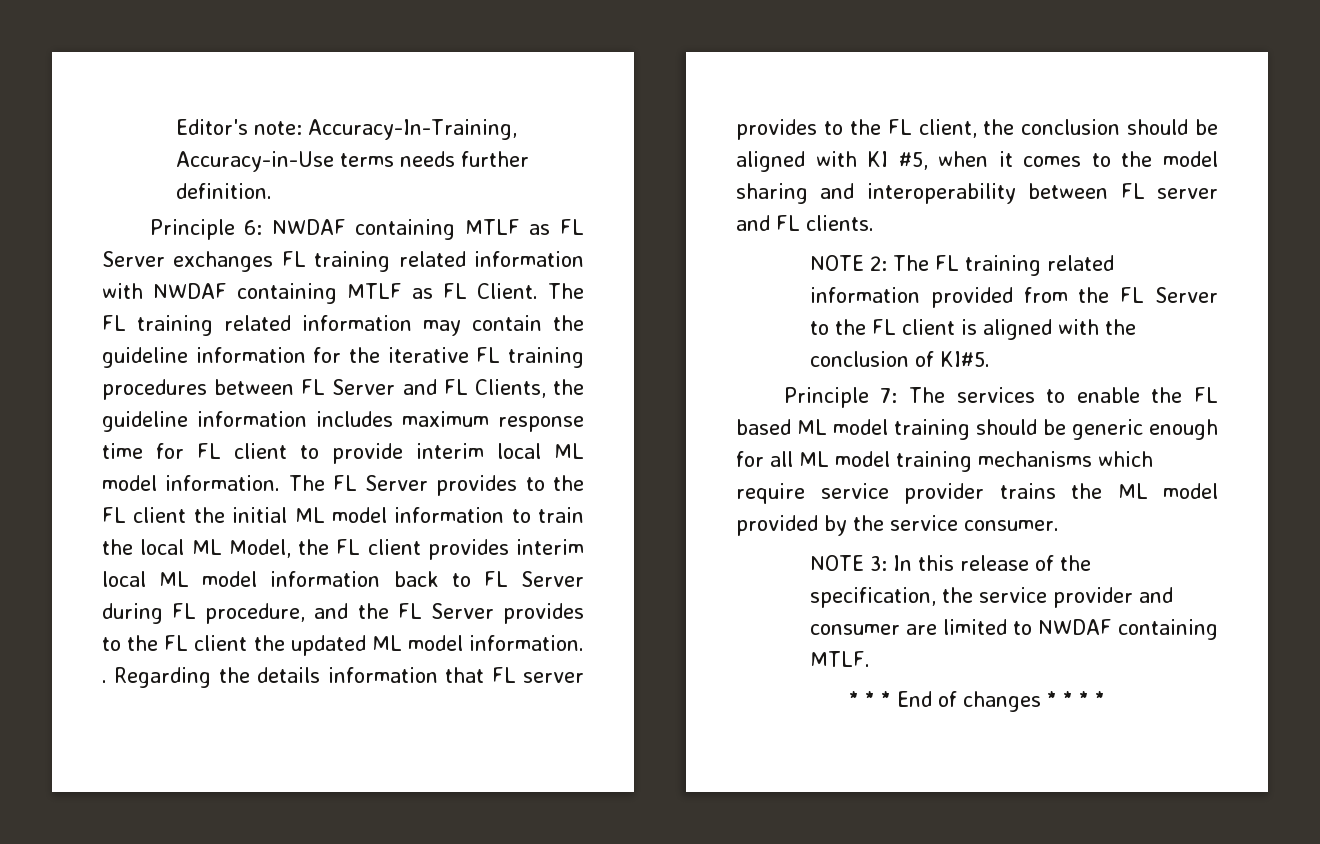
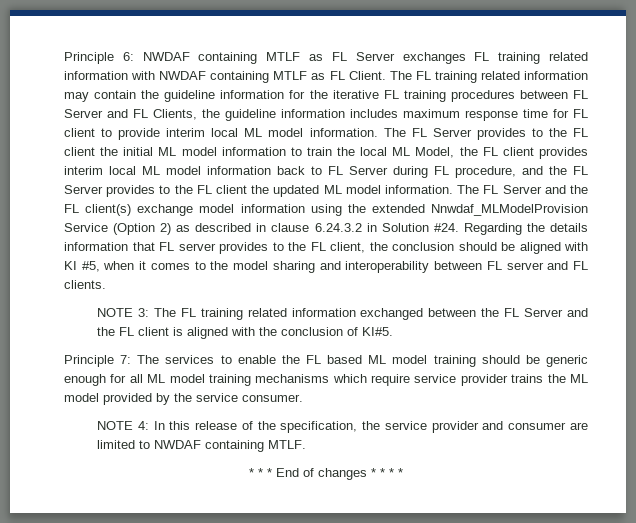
- Editor's note: Accuracy-In-Training, Accuracy-in-Use terms needs further definition.
- The FL Server provides to the FL client the initial ML model information to train the local ML Model, the FL client provides interim local ML model information back to FL Server during FL procedure, and the FL Server provides to the FL client the updated ML model information. .
+ The FL Server provides to the FL client the initial ML model information to train the local ML Model, the FL client provides interim local ML model information back to FL Server during FL procedure, and the FL Server provides to the FL client the updated ML model information. The FL Server and the FL client(s) exchange model information using the extended Nnwdaf_MLModelProvision Service (Option 2) as described in clause 6.24.3.2 in Solution #24.
- NOTE 2: The FL training related information provided from the FL Server to the FL client is aligned with the conclusion of KI#5.
+ NOTE 3: The FL training related information exchanged between the FL Server and the FL client is aligned with the conclusion of KI#5.
- NOTE 3: In this release of the specification, the service provider and consumer are limited to NWDAF containing MTLF.
+ NOTE 4: In this release of the specification, the service provider and consumer are limited to NWDAF containing MTLF.

